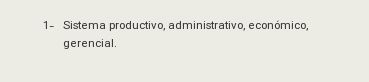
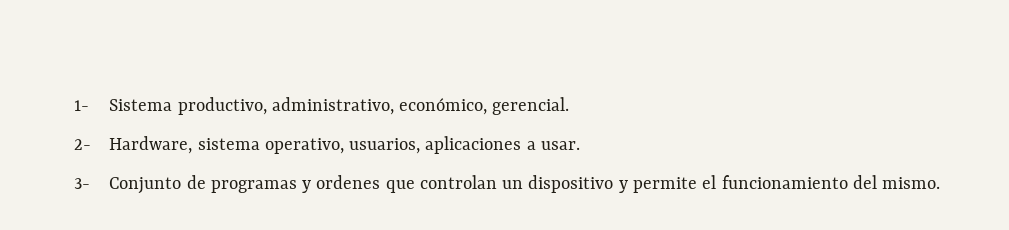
+ 2- Hardware, sistema operativo, usuarios, aplicaciones a usar.
+ 3- Conjunto de programas y ordenes que controlan un dispositivo y permite el funcionamiento del mismo.

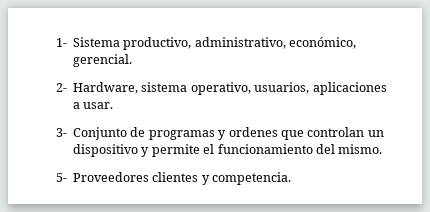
+ 5- Proveedores clientes y competencia.

